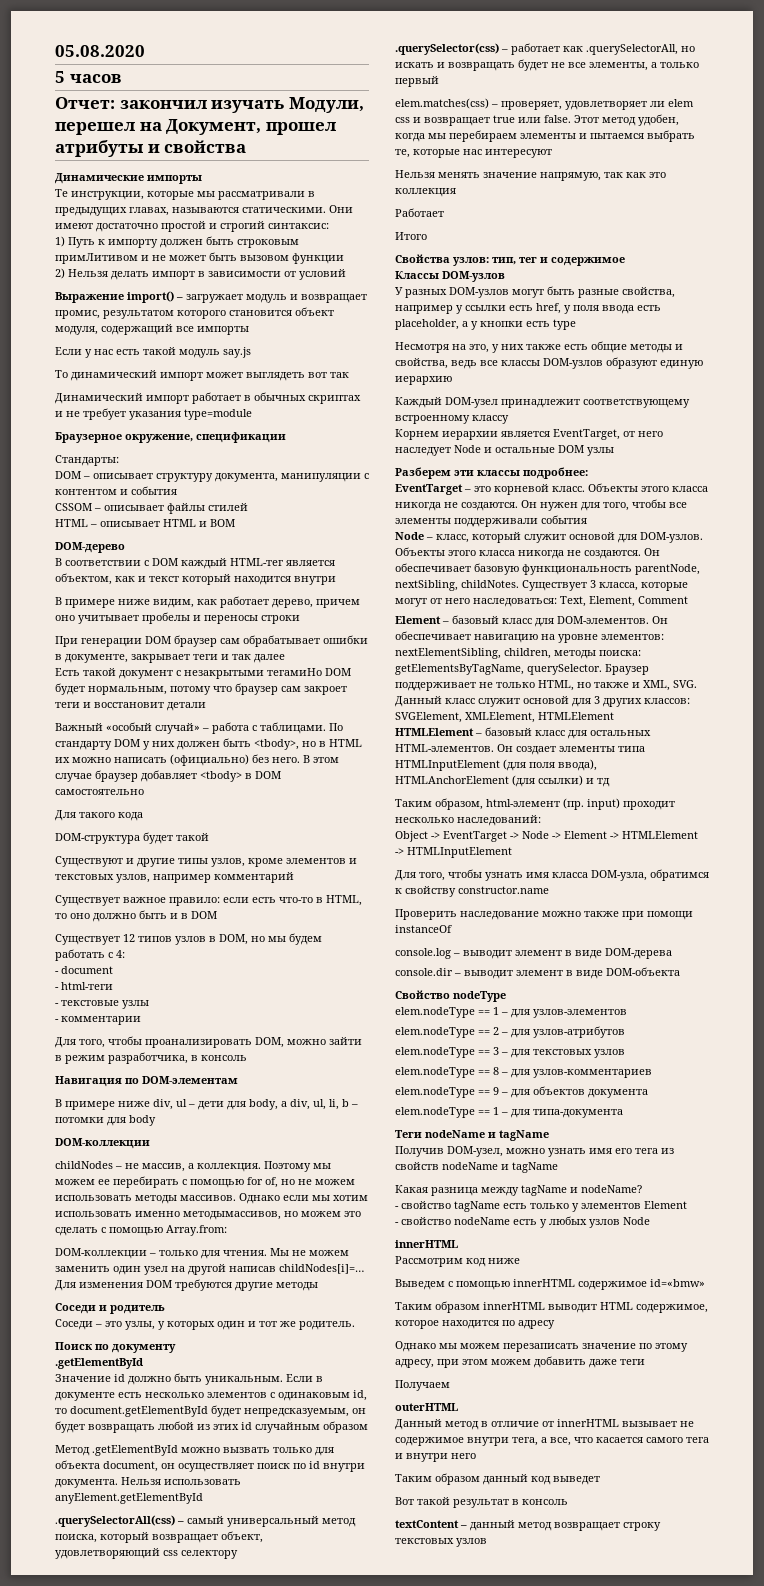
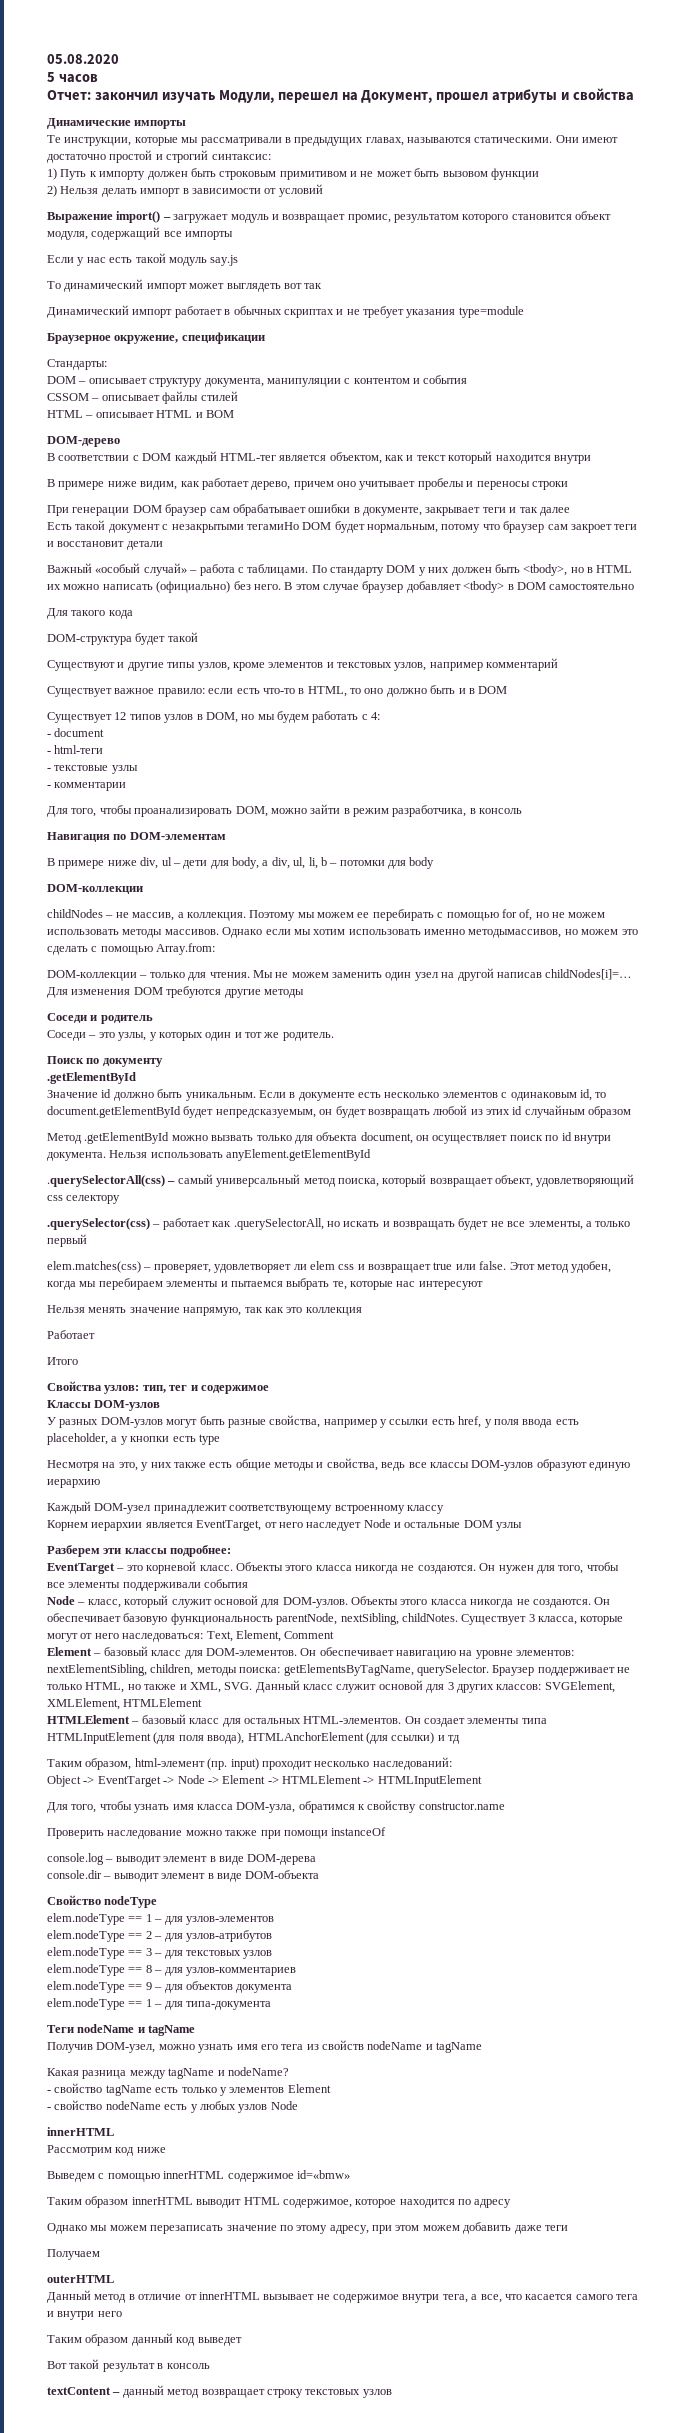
- 1) Путь к импорту должен быть строковым примЛитивом и не может быть вызовом функции
+ 1) Путь к импорту должен быть строковым примитивом и не может быть вызовом функции

